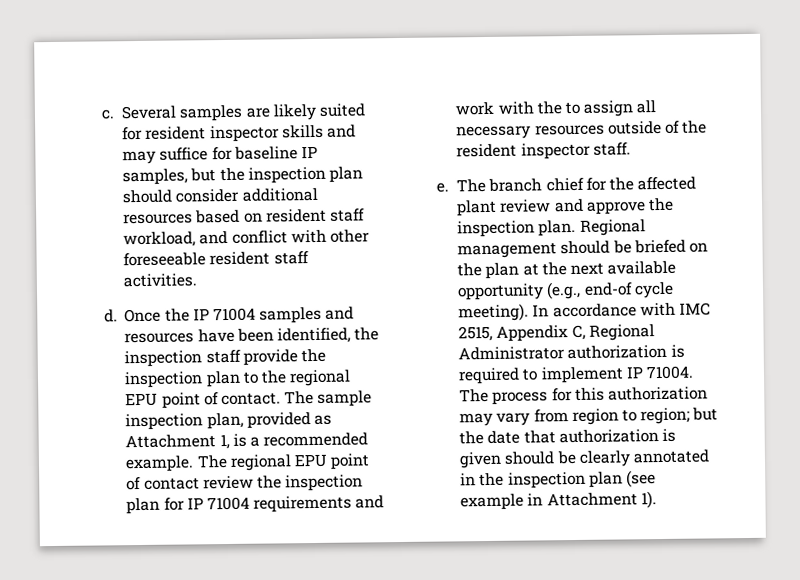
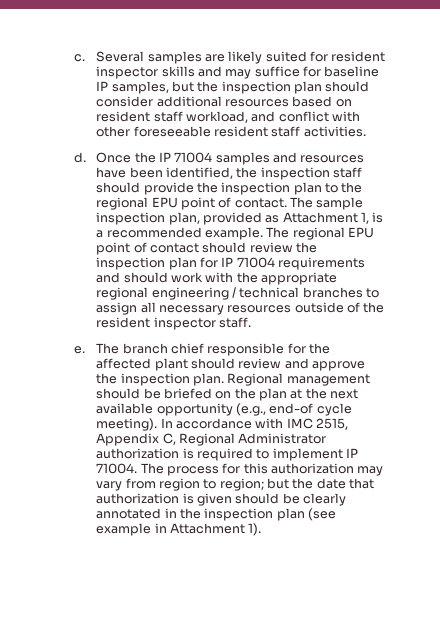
- Once the IP 71004 samples and resources have been identified, the inspection staff provide the inspection plan to the regional EPU point of contact.
+ Once the IP 71004 samples and resources have been identified, the inspection staff should provide the inspection plan to the regional EPU point of contact.
- The regional EPU point of contact review the inspection plan for IP 71004 requirements and work with the to assign all necessary resources outside of the resident inspector staff.
+ The regional EPU point of contact should review the inspection plan for IP 71004 requirements and should work with the appropriate regional engineering / technical branches to assign all necessary resources outside of the resident inspector staff.
- The branch chief for the affected plant review and approve the inspection plan.
+ The branch chief responsible for the affected plant should review and approve the inspection plan.

